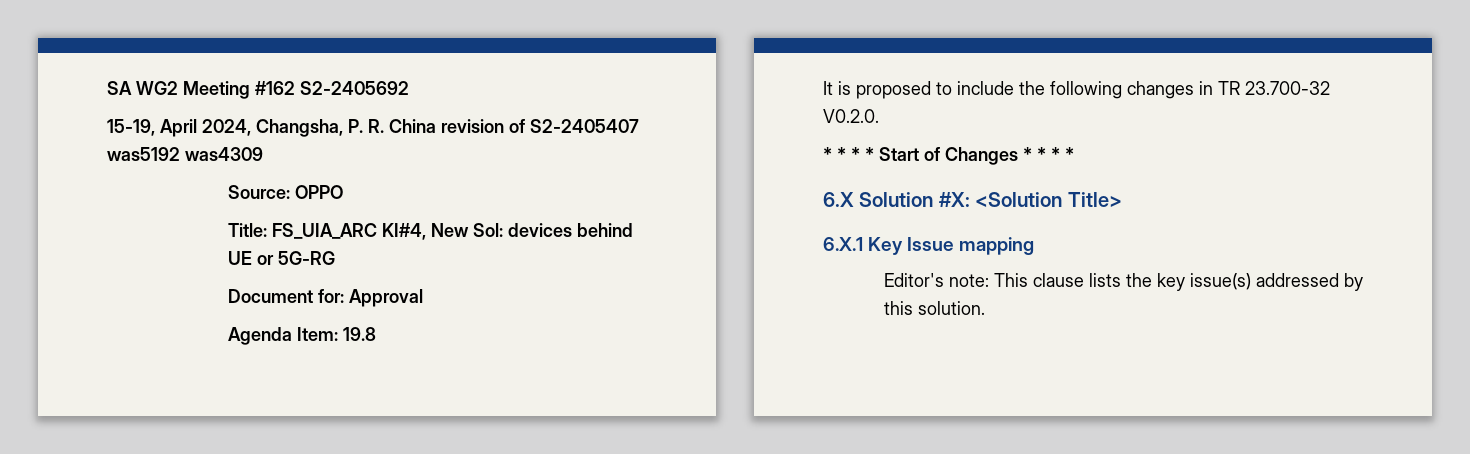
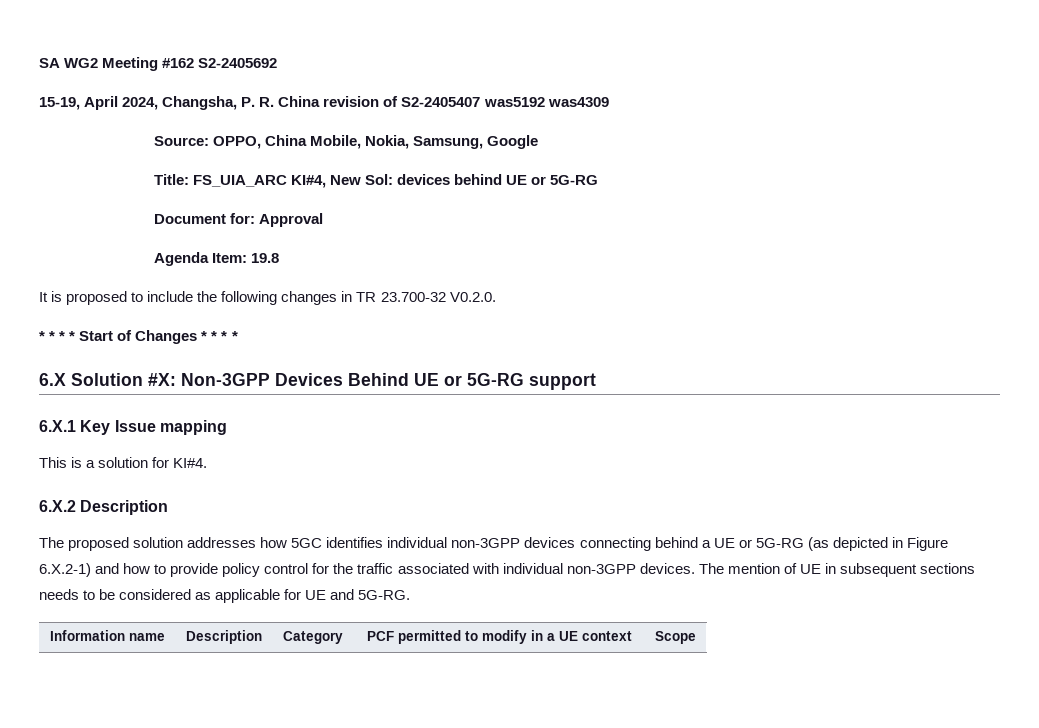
- Source: OPPO
+ Source: OPPO, China Mobile, Nokia, Samsung, Google
- 6.X Solution #X: <Solution Title>
+ 6.X Solution #X: Non-3GPP Devices Behind UE or 5G-RG support
  6.X.1 Key Issue mapping
- Editor's note: This clause lists the key issue(s) addressed by this solution.
+ This is a solution for KI#4.
+ 6.X.2 Description
+ The proposed solution addresses how 5GC identifies individual non-3GPP devices connecting behind a UE or 5G-RG (as depicted in Figure 6.X.2-1) and how to provide policy control for the traffic associated with individual non-3GPP devices. The mention of UE in subsequent sections needs to be considered as applicable for UE and 5G-RG.
+ Information name | Description | Category | PCF permitted to modify in a UE context | Scope

